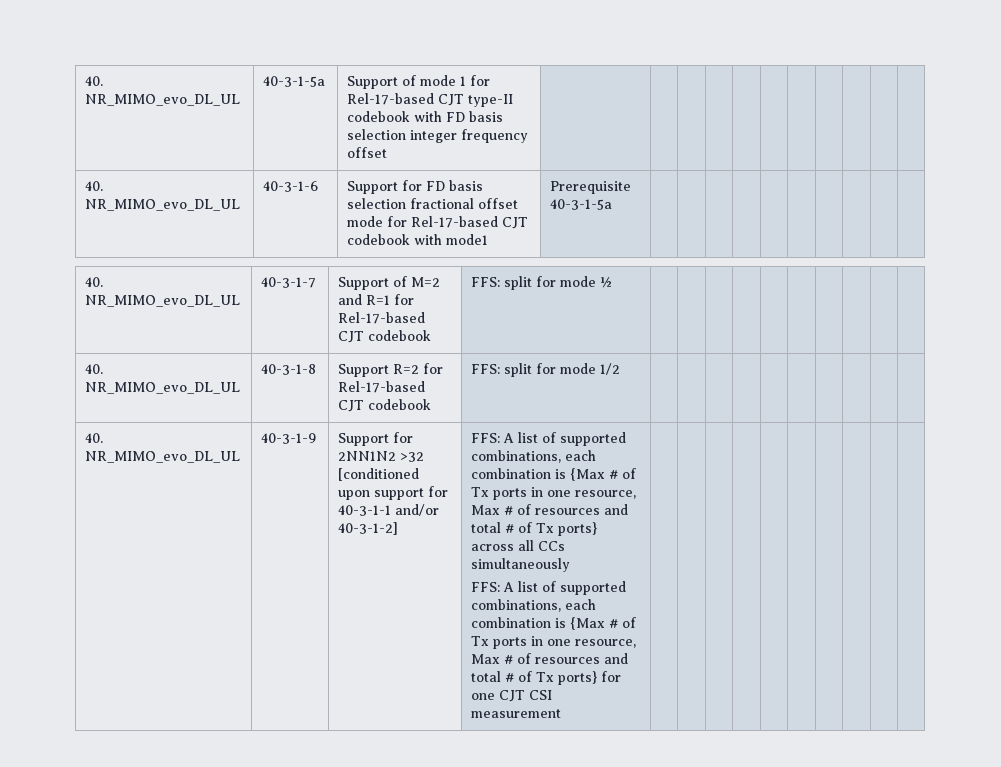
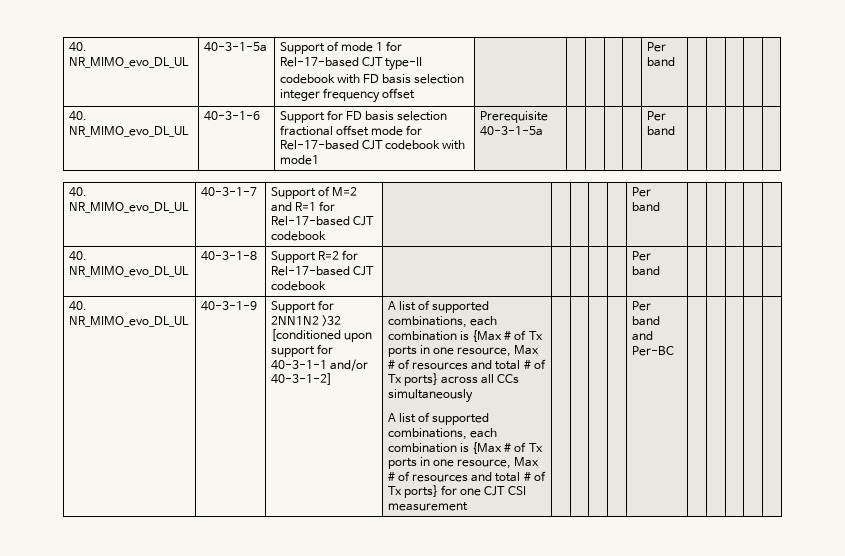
- 40. NR_MIMO_evo_DL_UL | 40-3-1-5a | Support of mode 1 for Rel-17-based CJT type-II codebook with FD basis selection integer frequency offset | | | | | | | | | | |
+ 40. NR_MIMO_evo_DL_UL | 40-3-1-5a | Support of mode 1 for Rel-17-based CJT type-II codebook with FD basis selection integer frequency offset | | | | | | Per band | | | | |
- 40. NR_MIMO_evo_DL_UL | 40-3-1-6 | Support for FD basis selection fractional offset mode for Rel-17-based CJT codebook with mode1 | Prerequisite 40-3-1-5a | | | | | | | | | |
+ 40. NR_MIMO_evo_DL_UL | 40-3-1-6 | Support for FD basis selection fractional offset mode for Rel-17-based CJT codebook with mode1 | Prerequisite 40-3-1-5a | | | | | Per band | | | | |
- 40. NR_MIMO_evo_DL_UL | 40-3-1-7 | Support of M=2 and R=1 for Rel-17-based CJT codebook | FFS: split for mode ½ | | | | | | | | | |
+ 40. NR_MIMO_evo_DL_UL | 40-3-1-7 | Support of M=2 and R=1 for Rel-17-based CJT codebook | | | | | | Per band | | | | |
- 40. NR_MIMO_evo_DL_UL | 40-3-1-8 | Support R=2 for Rel-17-based CJT codebook | FFS: split for mode 1/2 | | | | | | | | | |
+ 40. NR_MIMO_evo_DL_UL | 40-3-1-8 | Support R=2 for Rel-17-based CJT codebook | | | | | | Per band | | | | |
- FFS: A list of supported combinations, each combination is {Max # of Tx ports in one resource, Max # of resources and total # of Tx ports} across all CCs simultaneously
+ A list of supported combinations, each combination is {Max # of Tx ports in one resource, Max # of resources and total # of Tx ports} across all CCs simultaneously
- FFS: A list of supported combinations, each combination is {Max # of Tx ports in one resource, Max # of resources and total # of Tx ports} for one CJT CSI measurement
+ A list of supported combinations, each combination is {Max # of Tx ports in one resource, Max # of resources and total # of Tx ports} for one CJT CSI measurement
+ Per band and Per-BC

